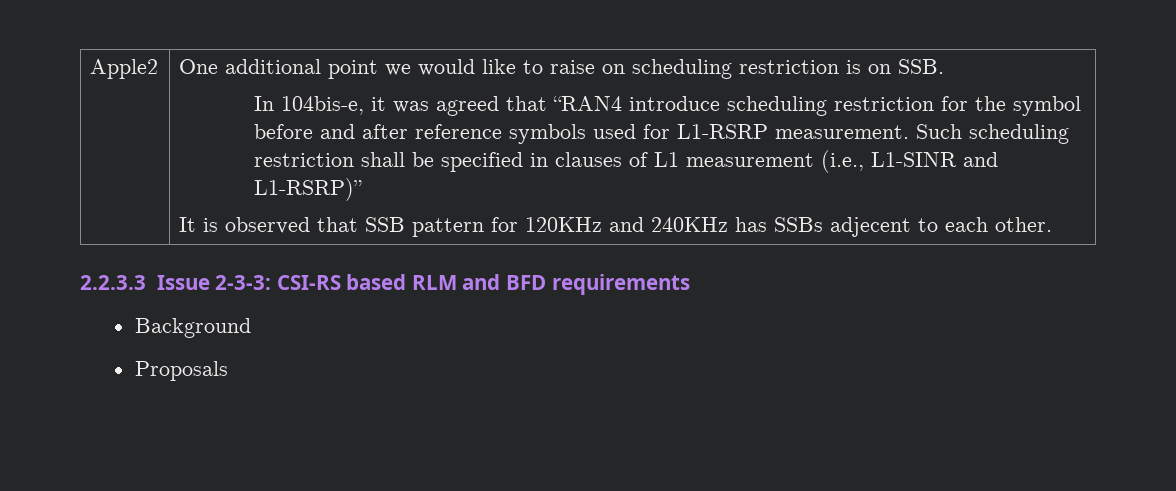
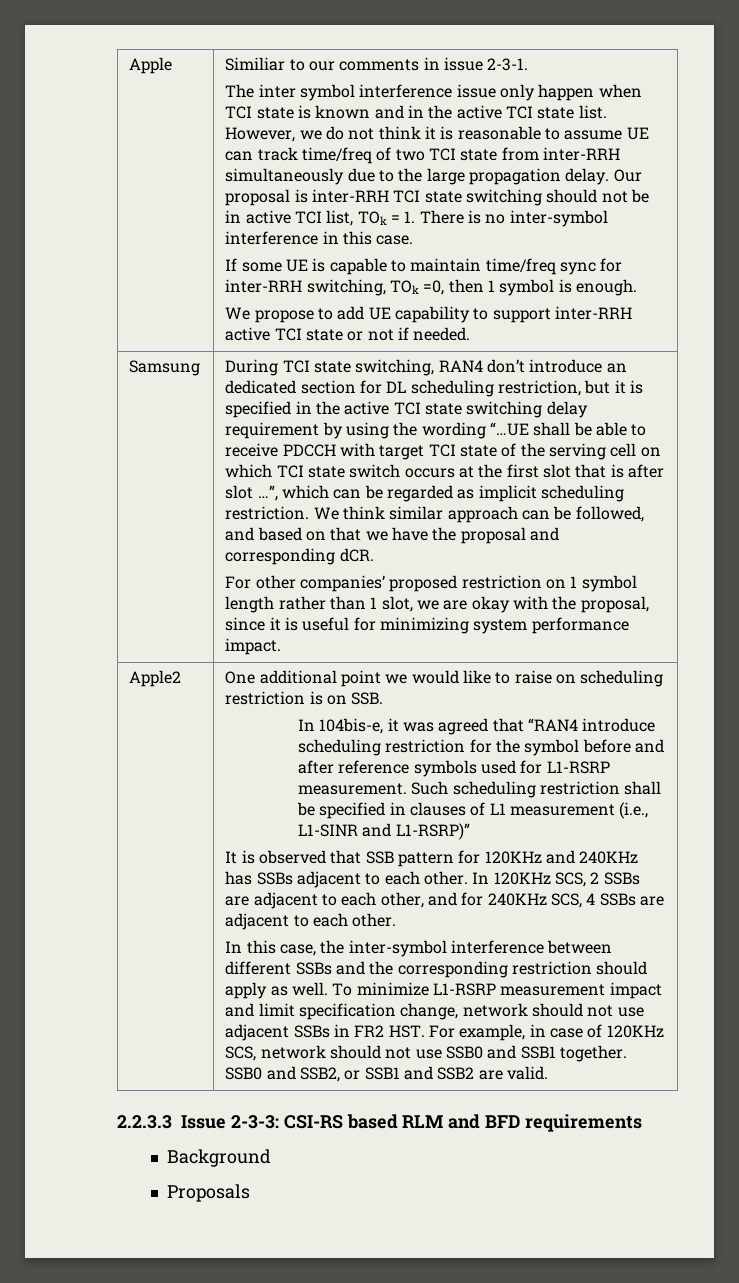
+ Apple | Similiar to our comments in issue 2-3-1.
+ The inter symbol interference issue only happen when TCI state is known and in the active TCI state list. However, we do not think it is reasonable to assume UE can track time/freq of two TCI state from inter-RRH simultaneously due to the large propagation delay. Our proposal is inter-RRH TCI state switching should not be in active TCI list, TOk = 1. There is no inter-symbol interference in this case.
+ If some UE is capable to maintain time/freq sync for inter-RRH switching, TOk =0, then 1 symbol is enough.
+ We propose to add UE capability to support inter-RRH active TCI state or not if needed.
+ Samsung | During TCI state switching, RAN4 don’t introduce an dedicated section for DL scheduling restriction, but it is specified in the active TCI state switching delay requirement by using the wording “…UE shall be able to receive PDCCH with target TCI state of the serving cell on which TCI state switch occurs at the first slot that is after slot …”, which can be regarded as implicit scheduling restriction. We think similar approach can be followed, and based on that we have the proposal and corresponding dCR.
+ For other companies’ proposed restriction on 1 symbol length rather than 1 slot, we are okay with the proposal, since it is useful for minimizing system performance impact.
- It is observed that SSB pattern for 120KHz and 240KHz has SSBs adjecent to each other.
+ It is observed that SSB pattern for 120KHz and 240KHz has SSBs adjacent to each other. In 120KHz SCS, 2 SSBs are adjacent to each other, and for 240KHz SCS, 4 SSBs are adjacent to each other.
+ In this case, the inter-symbol interference between different SSBs and the corresponding restriction should apply as well. To minimize L1-RSRP measurement impact and limit specification change, network should not use adjacent SSBs in FR2 HST. For example, in case of 120KHz SCS, network should not use SSB0 and SSB1 together. SSB0 and SSB2, or SSB1 and SSB2 are valid.

